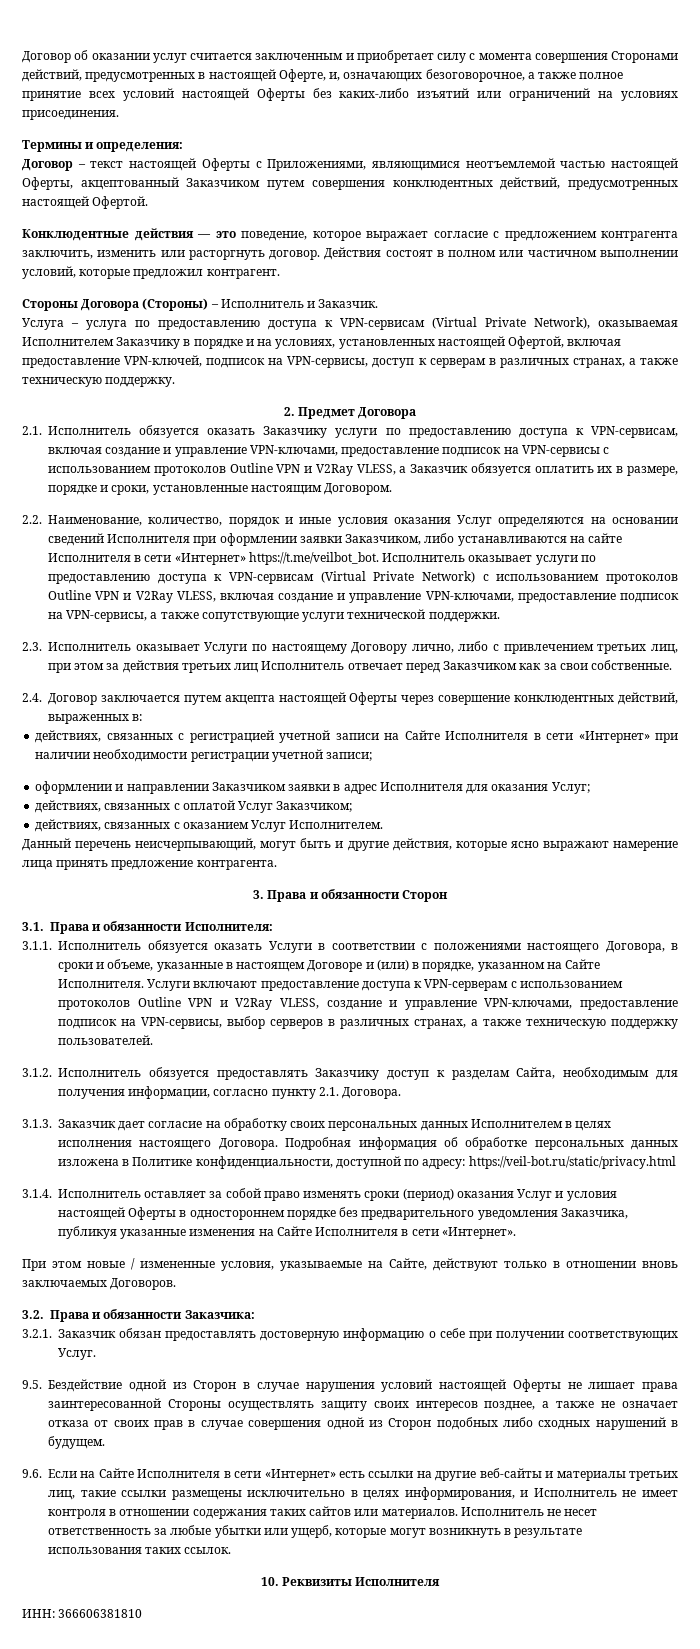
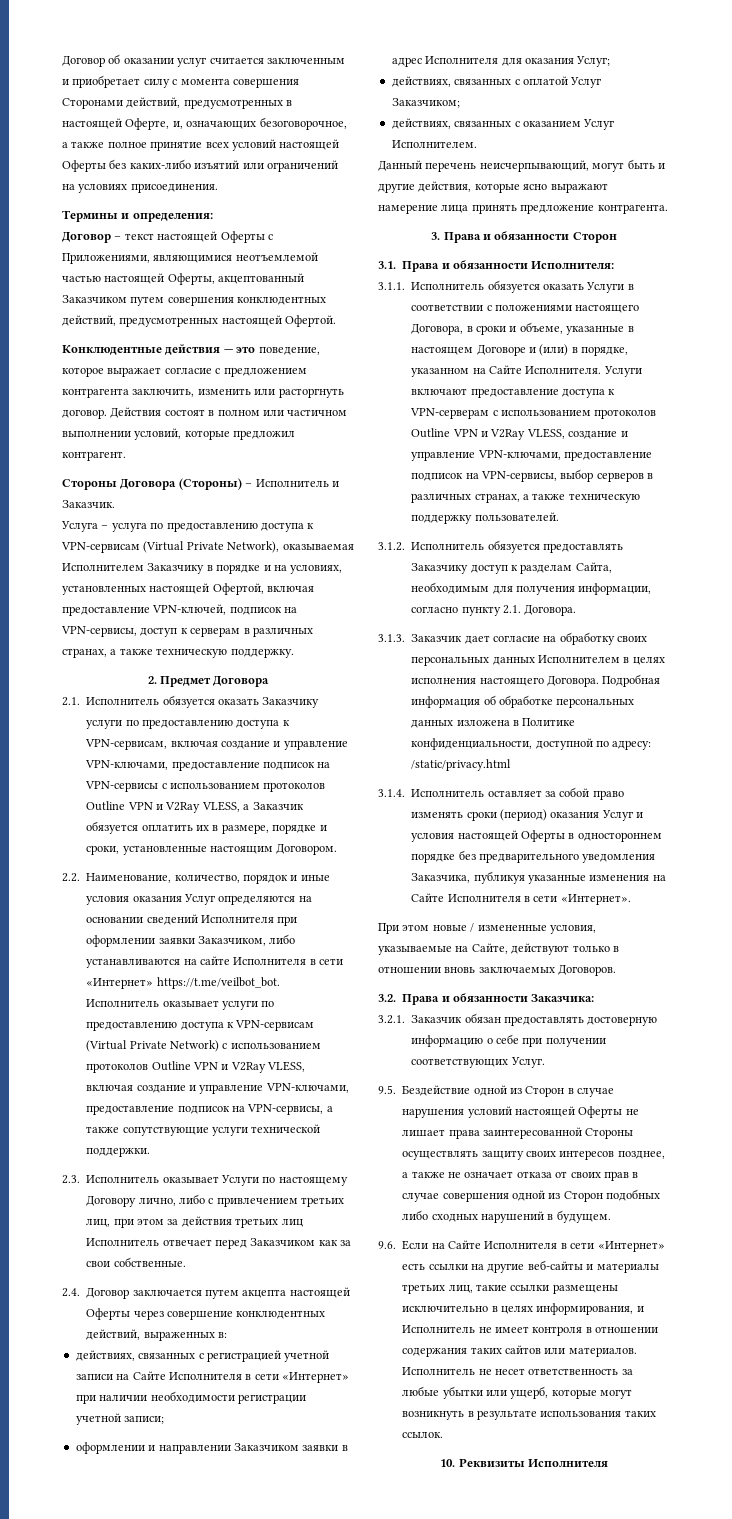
- Подробная информация об обработке персональных данных изложена в Политике конфиденциальности, доступной по адресу: https://veil-bot.ru/static/privacy.html
+ Подробная информация об обработке персональных данных изложена в Политике конфиденциальности, доступной по адресу: /static/privacy.html
- ИНН: 366606381810

